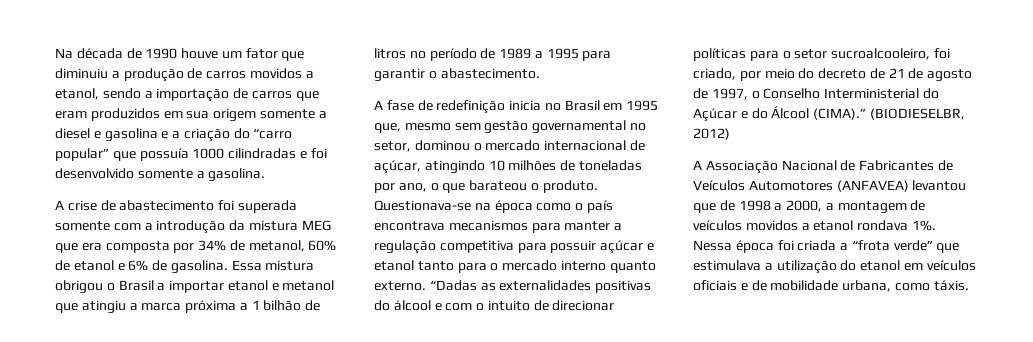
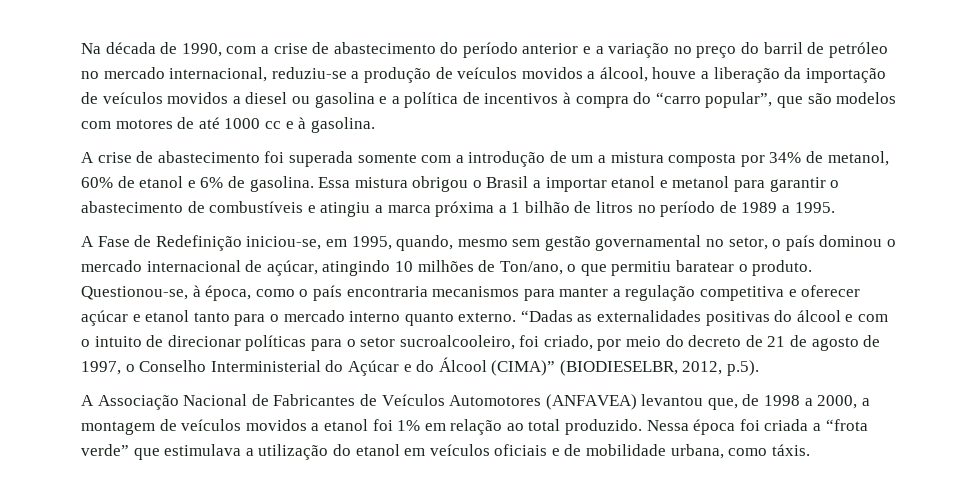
- Na década de 1990 houve um fator que diminuiu a produção de carros movidos a etanol, sendo a importação de carros que eram produzidos em sua origem somente a diesel e gasolina e a criação do “carro popular” que possuía 1000 cilindradas e foi desenvolvido somente a gasolina.
+ Na década de 1990, com a crise de abastecimento do período anterior e a variação no preço do barril de petróleo no mercado internacional, reduziu-se a produção de veículos movidos a álcool, houve a liberação da importação de veículos movidos a diesel ou gasolina e a política de incentivos à compra do “carro popular”, que são modelos com motores de até 1000 cc e à gasolina.
- A crise de abastecimento foi superada somente com a introdução da mistura MEG que era composta por 34% de metanol, 60% de etanol e 6% de gasolina.
+ A crise de abastecimento foi superada somente com a introdução de um a mistura composta por 34% de metanol, 60% de etanol e 6% de gasolina.
- Essa mistura obrigou o Brasil a importar etanol e metanol que atingiu a marca próxima a 1 bilhão de litros no período de 1989 a 1995 para garantir o abastecimento.
- A fase de redefinição inicia no Brasil em 1995 que, mesmo sem gestão governamental no setor, dominou o mercado internacional de açúcar, atingindo 10 milhões de toneladas por ano, o que barateou o produto. Questionava-se na época como o país encontrava mecanismos para manter a regulação competitiva para possuir açúcar e etanol tanto para o mercado interno quanto externo.
+ Essa mistura obrigou o Brasil a importar etanol e metanol para garantir o abastecimento de combustíveis e atingiu a marca próxima a 1 bilhão de litros no período de 1989 a 1995.
+ A Fase de Redefinição iniciou-se, em 1995, quando, mesmo sem gestão governamental no setor, o país dominou o mercado internacional de açúcar, atingindo 10 milhões de Ton/ano, o que permitiu baratear o produto. Questionou-se, à época, como o país encontraria mecanismos para manter a regulação competitiva e oferecer açúcar e etanol tanto para o mercado interno quanto externo.
- “Dadas as externalidades positivas do álcool e com o intuito de direcionar políticas para o setor sucroalcooleiro, foi criado, por meio do decreto de 21 de agosto de 1997, o Conselho Interministerial do Açúcar e do Álcool (CIMA).” (BIODIESELBR, 2012)
+ “Dadas as externalidades positivas do álcool e com o intuito de direcionar políticas para o setor sucroalcooleiro, foi criado, por meio do decreto de 21 de agosto de 1997, o Conselho Interministerial do Açúcar e do Álcool (CIMA)” (BIODIESELBR, 2012, p.5).
- A Associação Nacional de Fabricantes de Veículos Automotores (ANFAVEA) levantou que de 1998 a 2000, a montagem de veículos movidos a etanol rondava 1%.
+ A Associação Nacional de Fabricantes de Veículos Automotores (ANFAVEA) levantou que, de 1998 a 2000, a montagem de veículos movidos a etanol foi 1% em relação ao total produzido.

